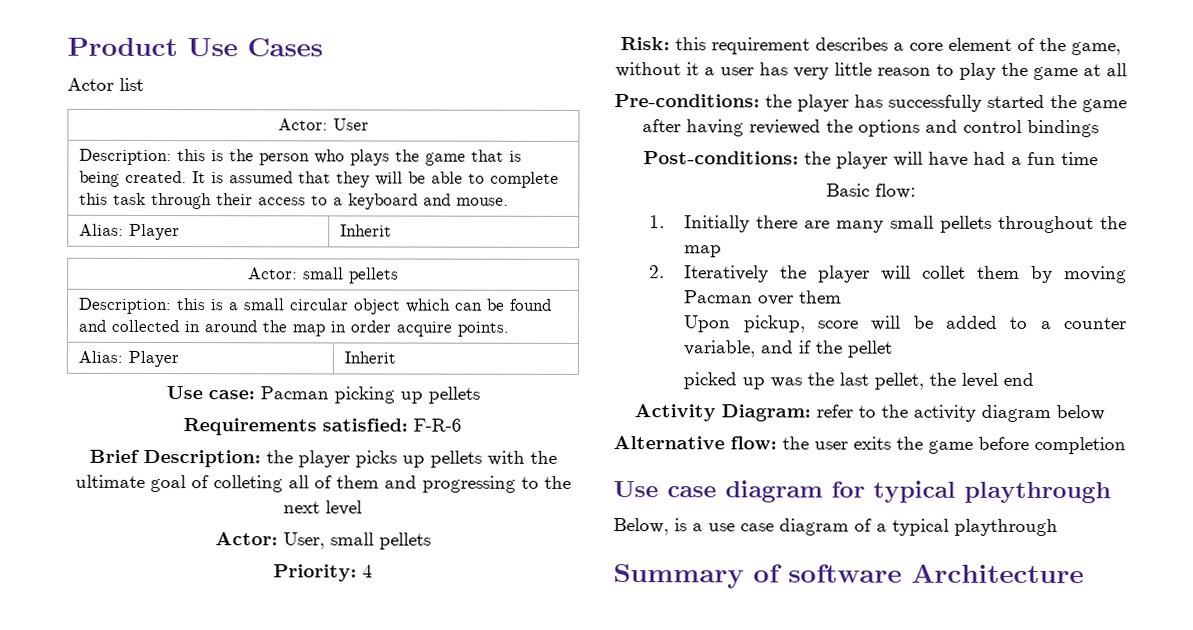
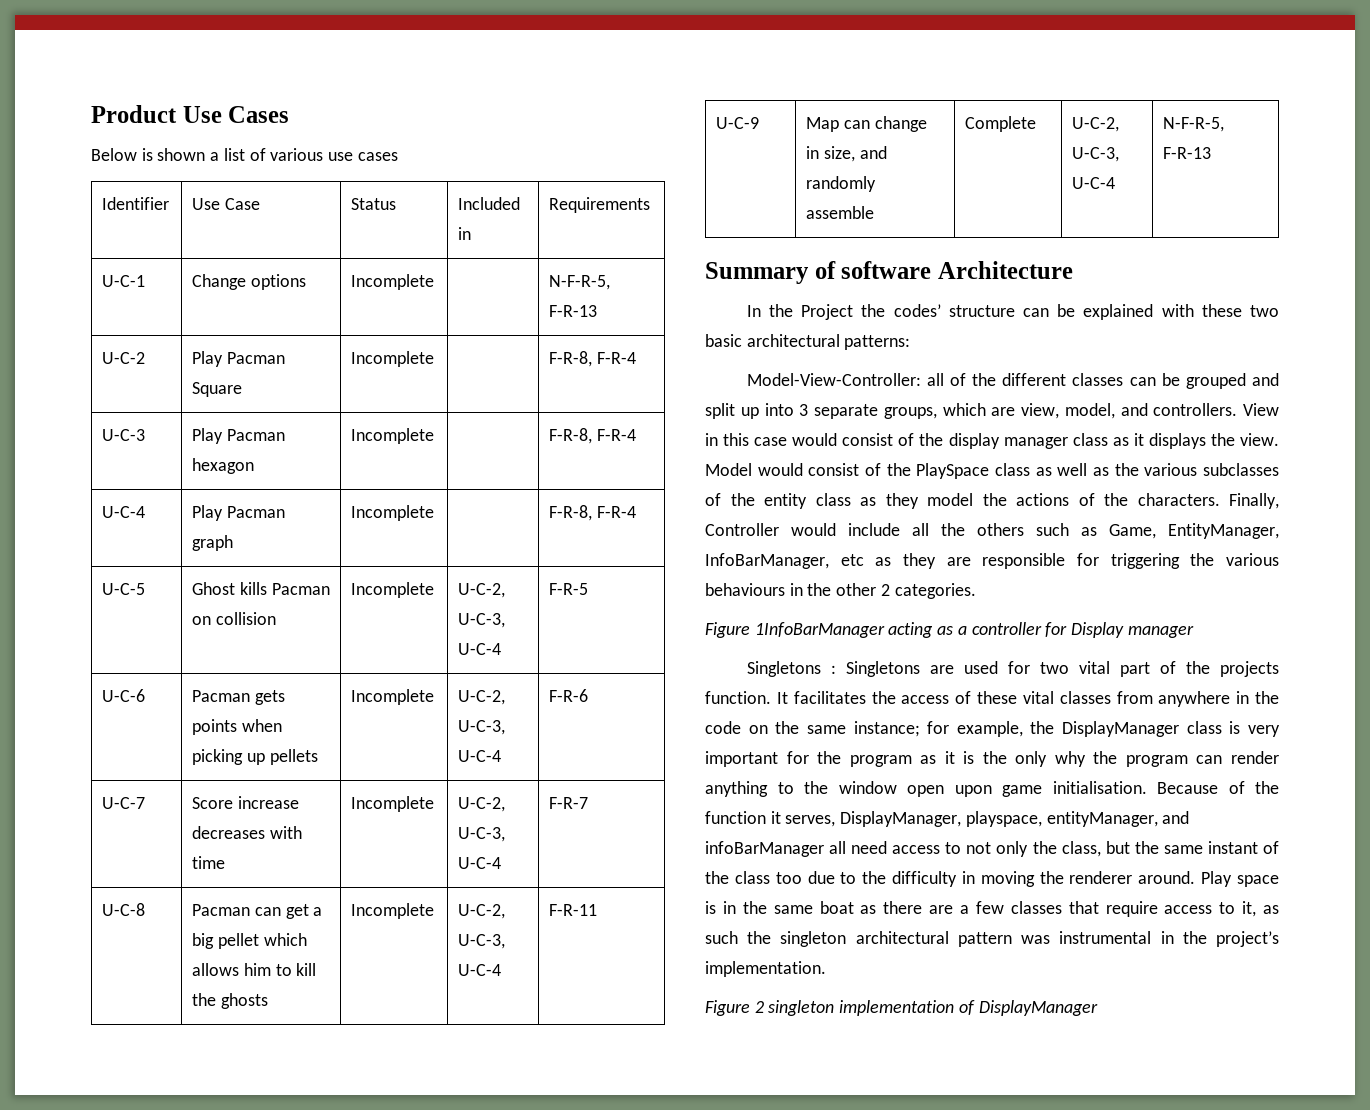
- Actor list
- Actor: User
- Description: this is the person who plays the game that is being created. It is assumed that they will be able to complete this task through their access to a keyboard and mouse.
- Alias: Player | Inherit
- Actor: small pellets
- Description: this is a small circular object which can be found and collected in around the map in order acquire points.
- Alias: Player | Inherit
- Use case: Pacman picking up pellets
- Requirements satisfied: F-R-6
- Brief Description: the player picks up pellets with the ultimate goal of colleting all of them and progressing to the next level
- Actor: User, small pellets
- Priority: 4
- Risk: this requirement describes a core element of the game, without it a user has very little reason to play the game at all
- Pre-conditions: the player has successfully started the game after having reviewed the options and control bindings
- Post-conditions: the player will have had a fun time
- Basic flow:
- 1. Initially there are many small pellets throughout the map
- 2. Iteratively the player will collet them by moving Pacman over them
- Upon pickup, score will be added to a counter variable, and if the pellet
- picked up was the last pellet, the level end
- Activity Diagram: refer to the activity diagram below
- Alternative flow: the user exits the game before completion
- Use case diagram for typical playthrough
- Below, is a use case diagram of a typical playthrough
+ Below is shown a list of various use cases
+ Identifier | Use Case | Status | Included in | Requirements
+ U-C-1 | Change options | Incomplete | | N-F-R-5, F-R-13
+ U-C-2 | Play Pacman Square | Incomplete | | F-R-8, F-R-4
+ U-C-3 | Play Pacman hexagon | Incomplete | | F-R-8, F-R-4
+ U-C-4 | Play Pacman graph | Incomplete | | F-R-8, F-R-4
+ U-C-5 | Ghost kills Pacman on collision | Incomplete | U-C-2, U-C-3, U-C-4 | F-R-5
+ U-C-6 | Pacman gets points when picking up pellets | Incomplete | U-C-2, U-C-3, U-C-4 | F-R-6
+ U-C-7 | Score increase decreases with time | Incomplete | U-C-2, U-C-3, U-C-4 | F-R-7
+ U-C-8 | Pacman can get a big pellet which allows him to kill the ghosts | Incomplete | U-C-2, U-C-3, U-C-4 | F-R-11
+ U-C-9 | Map can change in size, and randomly assemble | Complete | U-C-2, U-C-3, U-C-4 | N-F-R-5, F-R-13
  Summary of software Architecture
+ In the Project the codes’ structure can be explained with these two basic architectural patterns:
+ Model-View-Controller: all of the different classes can be grouped and split up into 3 separate groups, which are view, model, and controllers. View in this case would consist of the display manager class as it displays the view. Model would consist of the PlaySpace class as well as the various subclasses of the entity class as they model the actions of the characters. Finally, Controller would include all the others such as Game, EntityManager, InfoBarManager, etc as they are responsible for triggering the various behaviours in the other 2 categories.
+ Figure 1InfoBarManager acting as a controller for Display manager
+ Singletons : Singletons are used for two vital part of the projects function. It facilitates the access of these vital classes from anywhere in the code on the same instance; for example, the DisplayManager class is very important for the program as it is the only why the program can render anything to the window open upon game initialisation. Because of the function it serves, DisplayManager, playspace, entityManager, and infoBarManager all need access to not only the class, but the same instant of the class too due to the difficulty in moving the renderer around. Play space is in the same boat as there are a few classes that require access to it, as such the singleton architectural pattern was instrumental in the project’s implementation.
+ Figure 2 singleton implementation of DisplayManager

